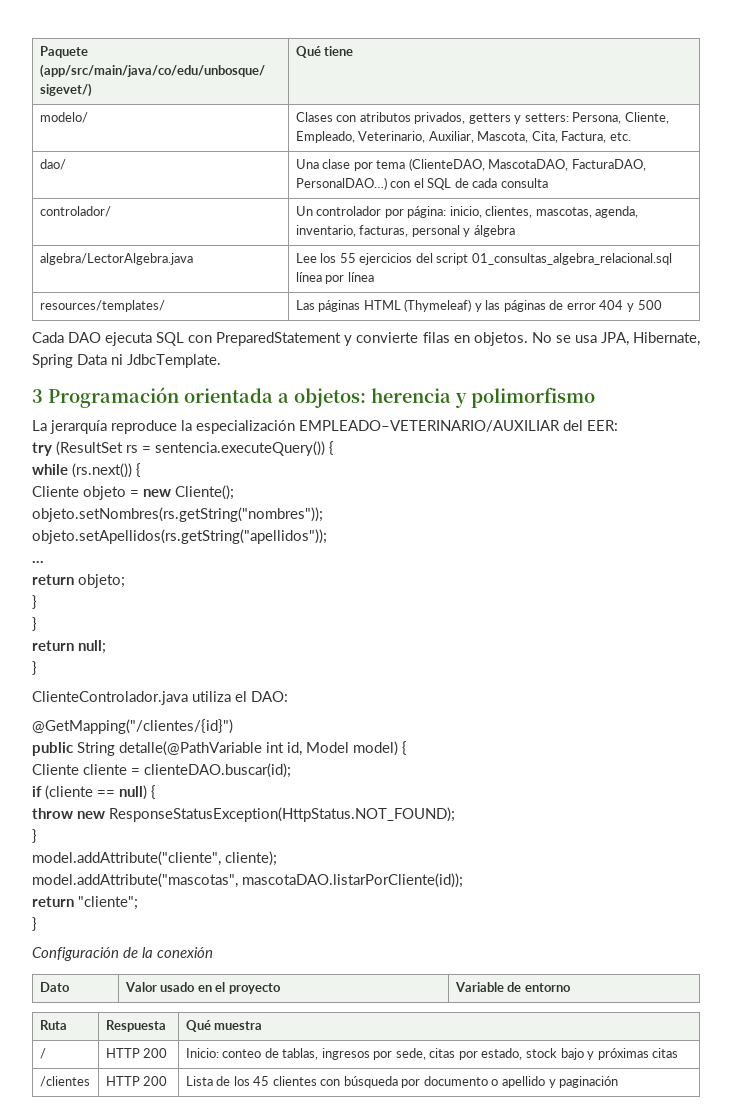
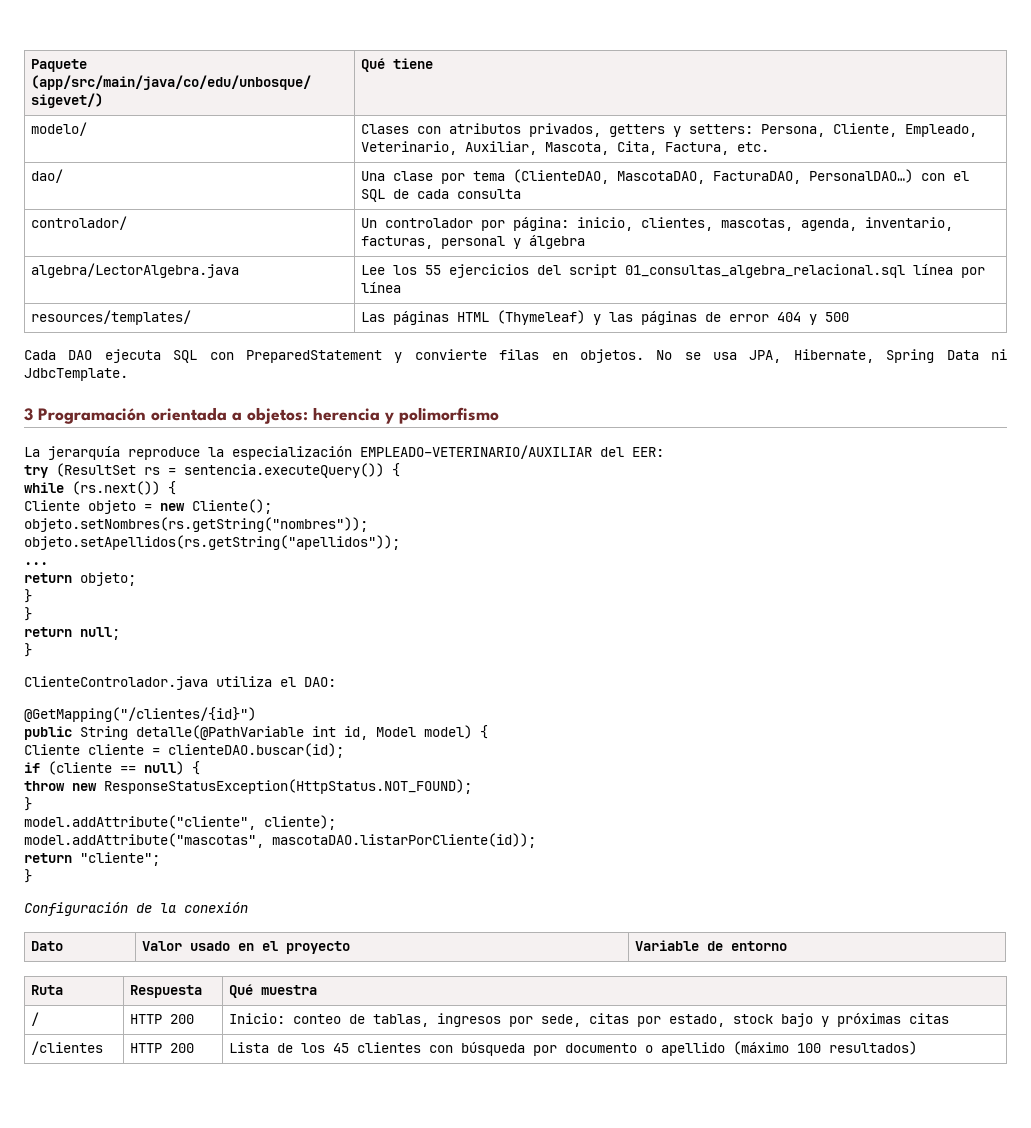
- /clientes | HTTP 200 | Lista de los 45 clientes con búsqueda por documento o apellido y paginación
+ /clientes | HTTP 200 | Lista de los 45 clientes con búsqueda por documento o apellido (máximo 100 resultados)

